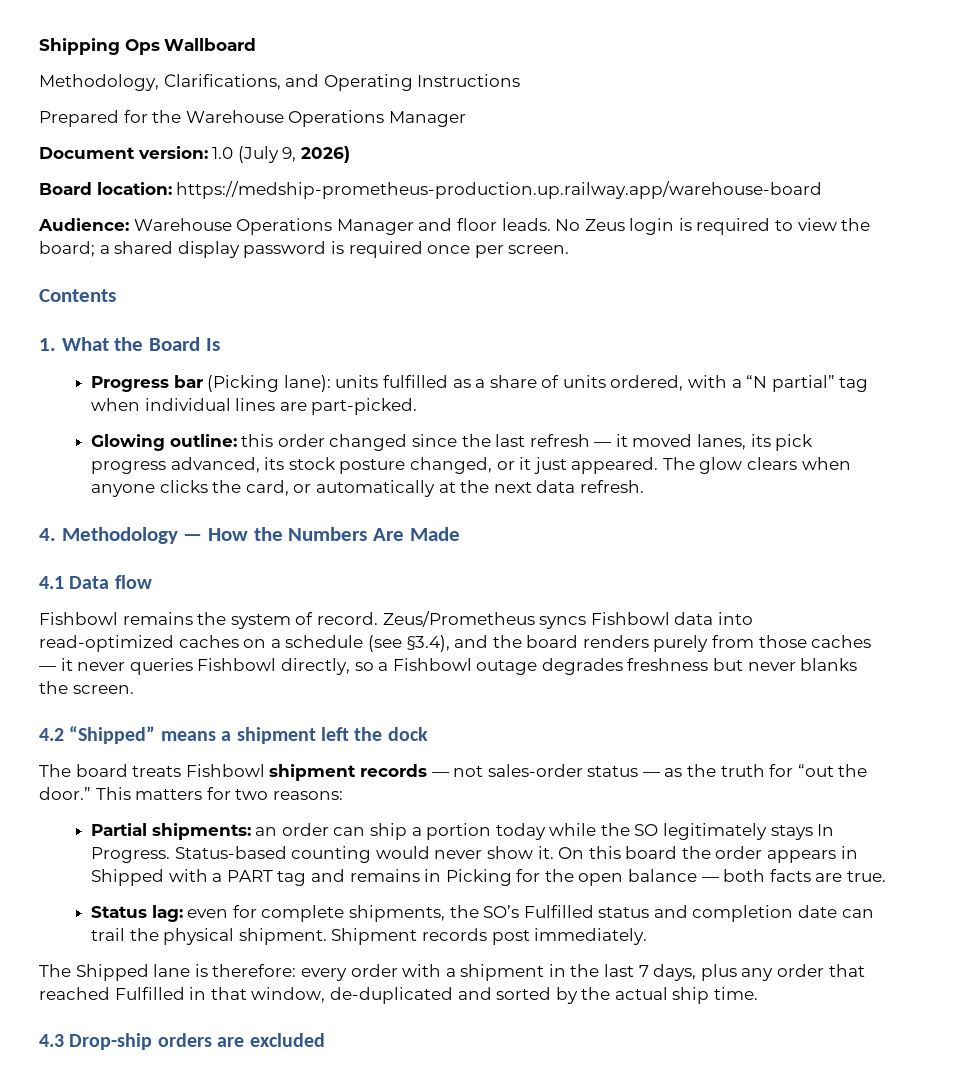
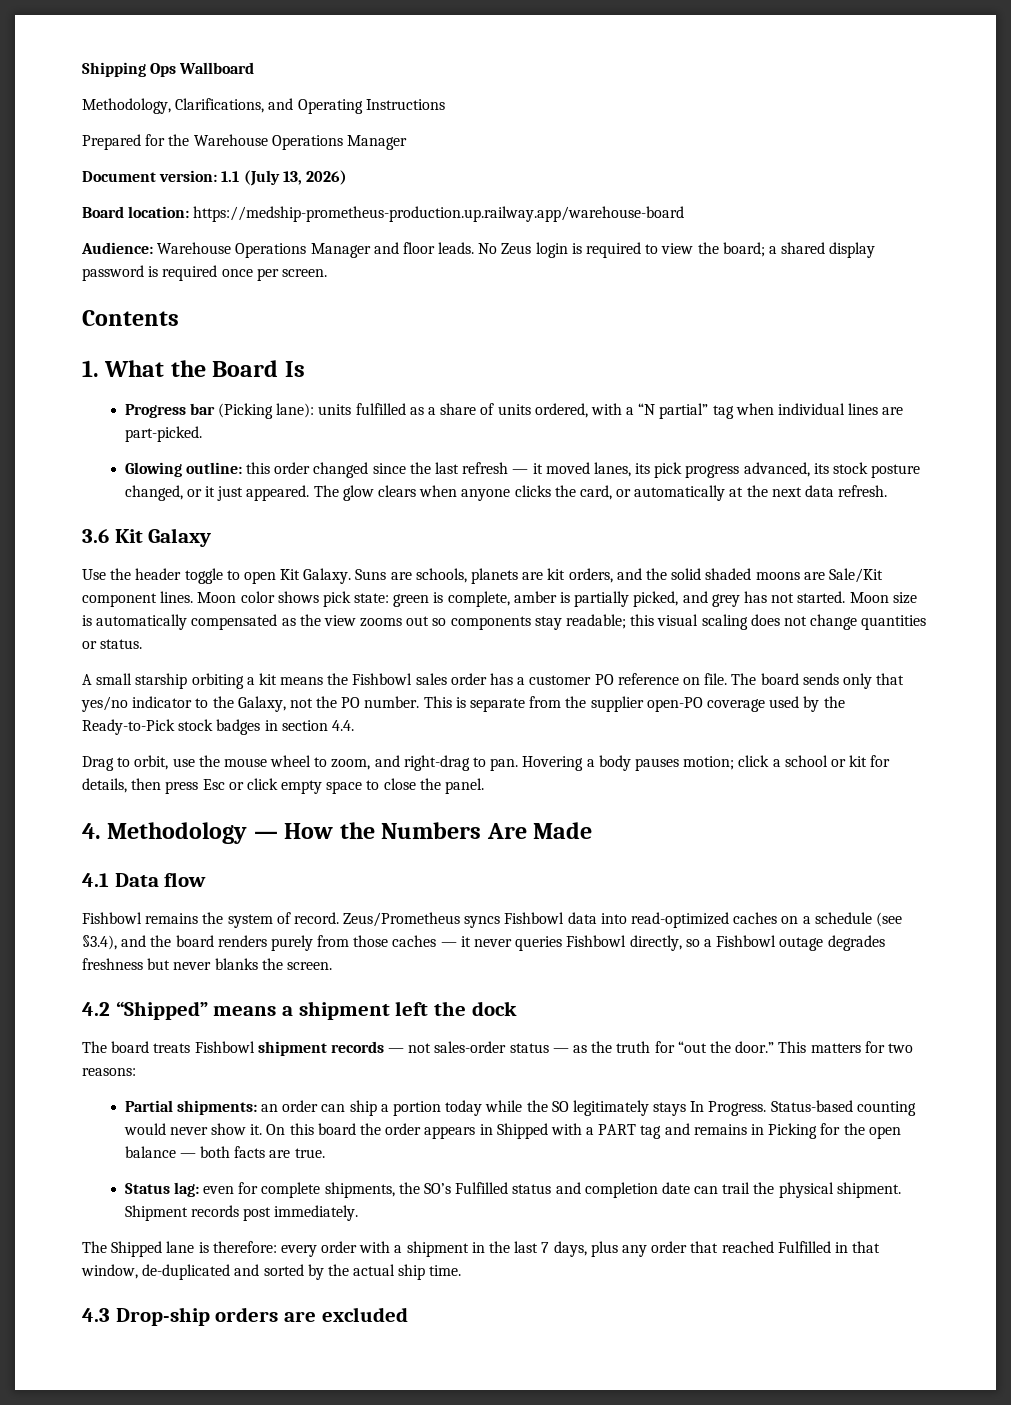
- Document version: 1.0 (July 9, 2026)
+ Document version: 1.1 (July 13, 2026)
+ 3.6 Kit Galaxy
+ Use the header toggle to open Kit Galaxy. Suns are schools, planets are kit orders, and the solid shaded moons are Sale/Kit component lines. Moon color shows pick state: green is complete, amber is partially picked, and grey has not started. Moon size is automatically compensated as the view zooms out so components stay readable; this visual scaling does not change quantities or status.
+ A small starship orbiting a kit means the Fishbowl sales order has a customer PO reference on file. The board sends only that yes/no indicator to the Galaxy, not the PO number. This is separate from the supplier open-PO coverage used by the Ready-to-Pick stock badges in section 4.4.
+ Drag to orbit, use the mouse wheel to zoom, and right-drag to pan. Hovering a body pauses motion; click a school or kit for details, then press Esc or click empty space to close the panel.

